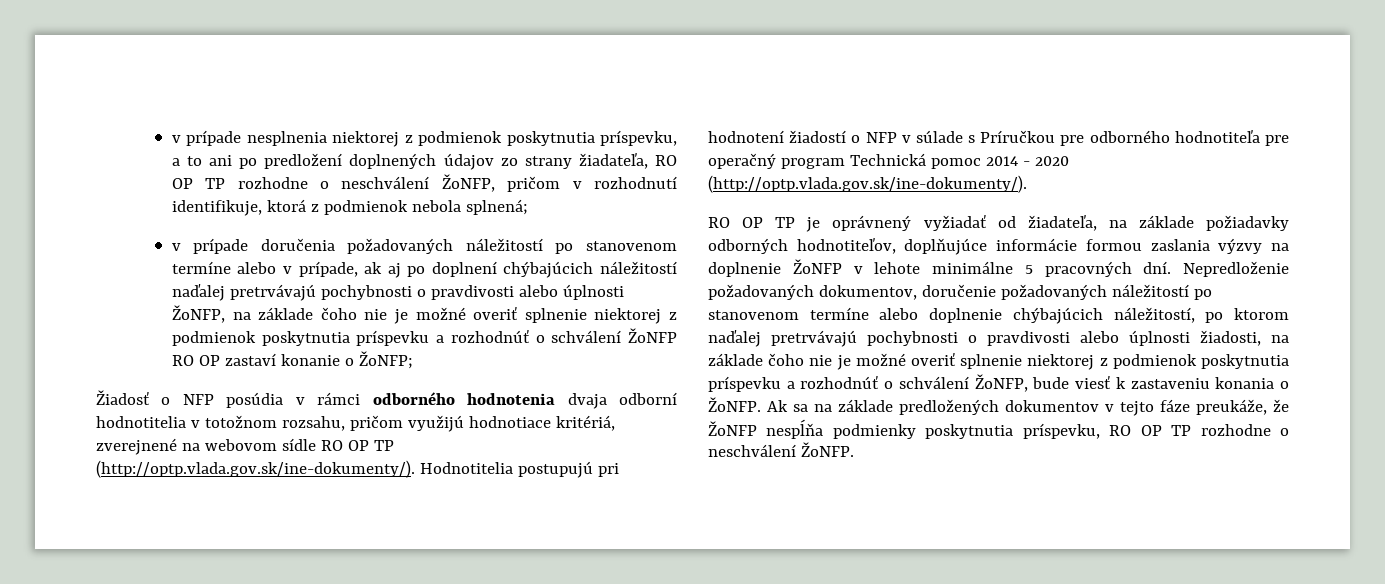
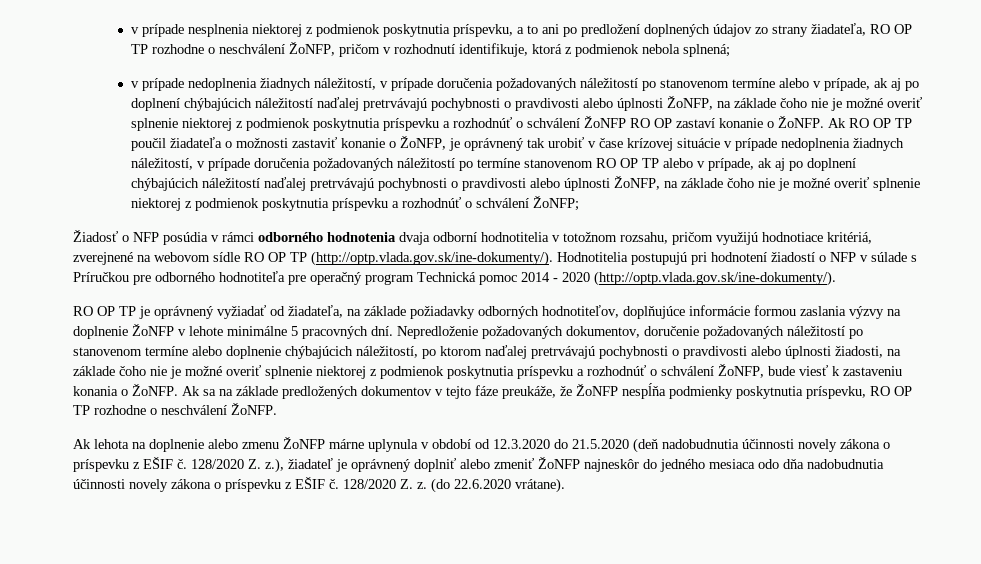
- v prípade doručenia požadovaných náležitostí po stanovenom termíne alebo v prípade, ak aj po doplnení chýbajúcich náležitostí naďalej pretrvávajú pochybnosti o pravdivosti alebo úplnosti ŽoNFP, na základe čoho nie je možné overiť splnenie niektorej z podmienok poskytnutia príspevku a rozhodnúť o schválení ŽoNFP RO OP zastaví konanie o ŽoNFP;
+ v prípade nedoplnenia žiadnych náležitostí, v prípade doručenia požadovaných náležitostí po stanovenom termíne alebo v prípade, ak aj po doplnení chýbajúcich náležitostí naďalej pretrvávajú pochybnosti o pravdivosti alebo úplnosti ŽoNFP, na základe čoho nie je možné overiť splnenie niektorej z podmienok poskytnutia príspevku a rozhodnúť o schválení ŽoNFP RO OP zastaví konanie o ŽoNFP. Ak RO OP TP poučil žiadateľa o možnosti zastaviť konanie o ŽoNFP, je oprávnený tak urobiť v čase krízovej situácie v prípade nedoplnenia žiadnych náležitostí, v prípade doručenia požadovaných náležitostí po termíne stanovenom RO OP TP alebo v prípade, ak aj po doplnení chýbajúcich náležitostí naďalej pretrvávajú pochybnosti o pravdivosti alebo úplnosti ŽoNFP, na základe čoho nie je možné overiť splnenie niektorej z podmienok poskytnutia príspevku a rozhodnúť o schválení ŽoNFP;
+ Ak lehota na doplnenie alebo zmenu ŽoNFP márne uplynula v období od 12.3.2020 do 21.5.2020 (deň nadobudnutia účinnosti novely zákona o príspevku z EŠIF č. 128/2020 Z. z.), žiadateľ je oprávnený doplniť alebo zmeniť ŽoNFP najneskôr do jedného mesiaca odo dňa nadobudnutia účinnosti novely zákona o príspevku z EŠIF č. 128/2020 Z. z. (do 22.6.2020 vrátane).

